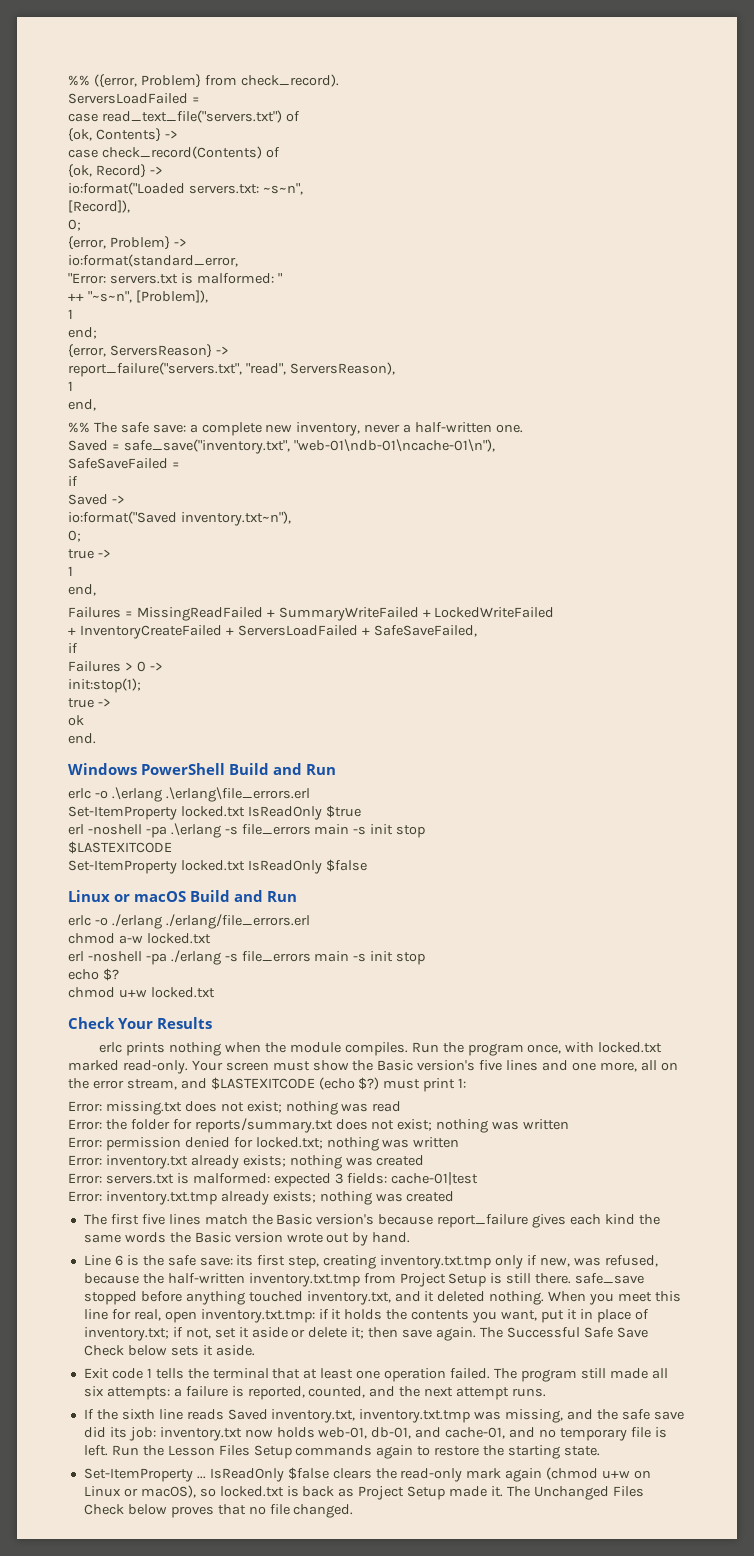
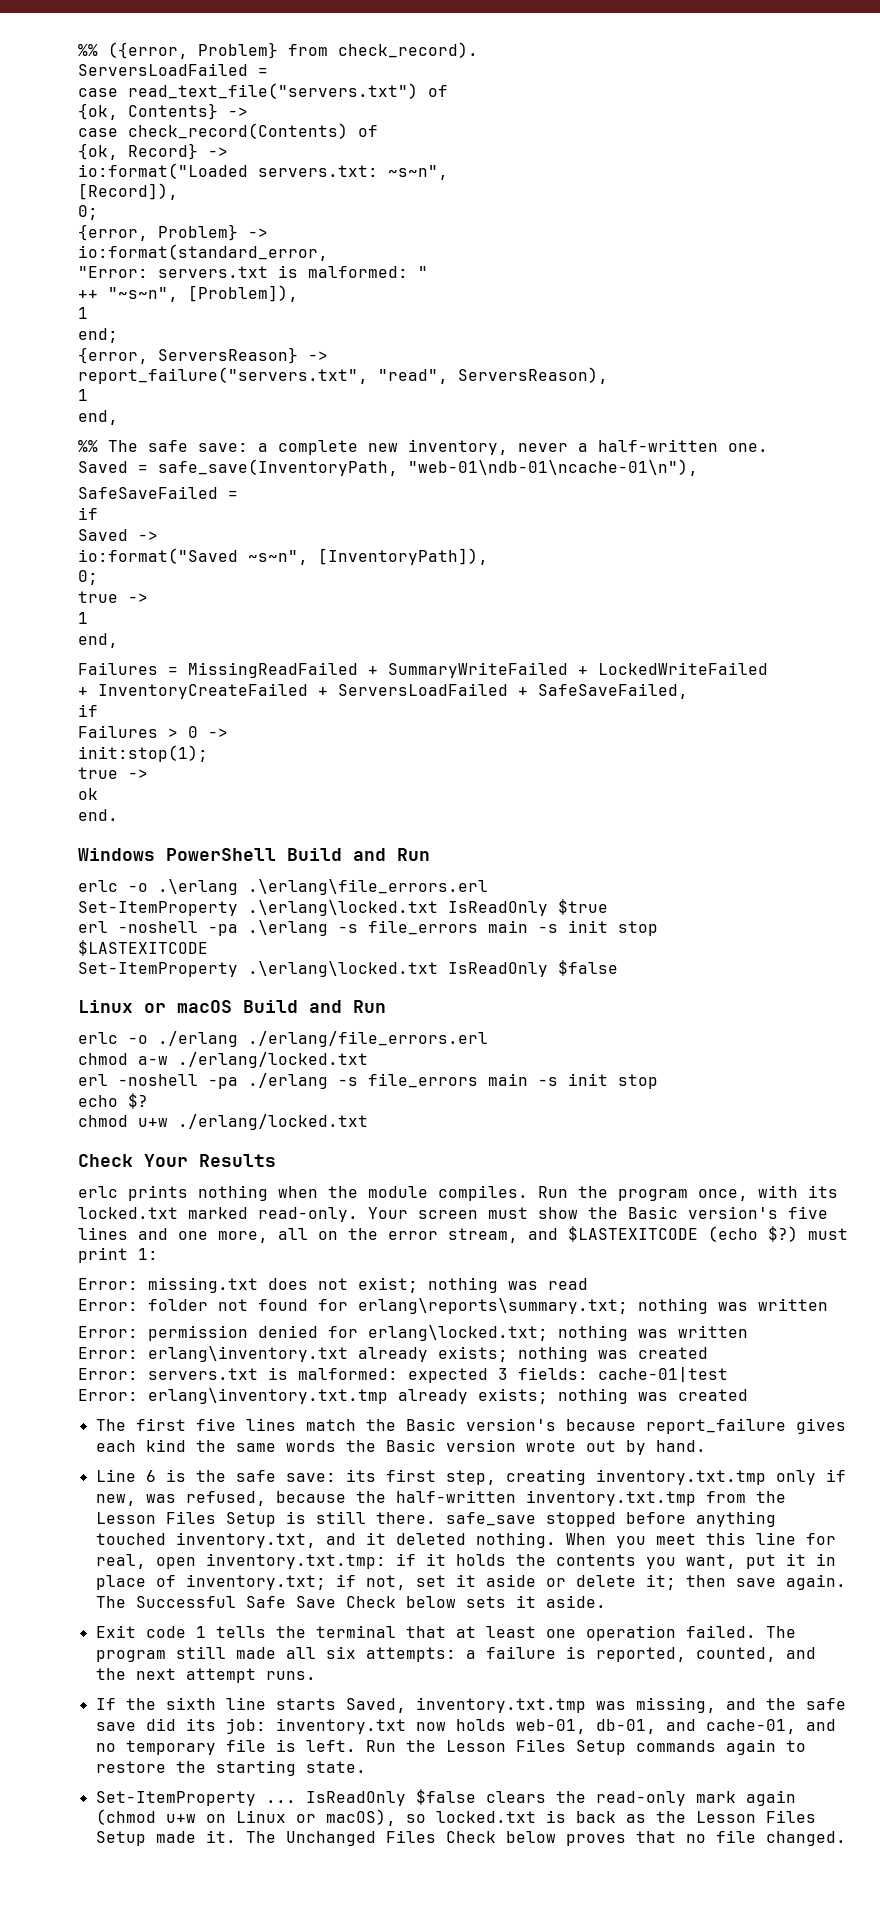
- Saved = safe_save("inventory.txt", "web-01\ndb-01\ncache-01\n"),
+ Saved = safe_save(InventoryPath, "web-01\ndb-01\ncache-01\n"),
- io:format("Saved inventory.txt~n"),
+ io:format("Saved ~s~n", [InventoryPath]),
- Set-ItemProperty locked.txt IsReadOnly $true
+ Set-ItemProperty .\erlang\locked.txt IsReadOnly $true
- Set-ItemProperty locked.txt IsReadOnly $false
+ Set-ItemProperty .\erlang\locked.txt IsReadOnly $false
- chmod a-w locked.txt
+ chmod a-w ./erlang/locked.txt
- chmod u+w locked.txt
+ chmod u+w ./erlang/locked.txt
- Run the program once, with locked.txt marked read-only.
+ Run the program once, with its locked.txt marked read-only.
- Error: the folder for reports/summary.txt does not exist; nothing was written
+ Error: folder not found for erlang\reports\summary.txt; nothing was written
- Error: permission denied for locked.txt; nothing was written
- Error: inventory.txt already exists; nothing was created
+ Error: permission denied for erlang\locked.txt; nothing was written
+ Error: erlang\inventory.txt already exists; nothing was created
- Error: inventory.txt.tmp already exists; nothing was created
+ Error: erlang\inventory.txt.tmp already exists; nothing was created
- Line 6 is the safe save: its first step, creating inventory.txt.tmp only if new, was refused, because the half-written inventory.txt.tmp from Project Setup is still there. safe_save stopped before anything touched inventory.txt, and it deleted nothing.
+ Line 6 is the safe save: its first step, creating inventory.txt.tmp only if new, was refused, because the half-written inventory.txt.tmp from the Lesson Files Setup is still there. safe_save stopped before anything touched inventory.txt, and it deleted nothing.
- If the sixth line reads Saved inventory.txt, inventory.txt.tmp was missing, and the safe save did its job: inventory.txt now holds web-01, db-01, and cache-01, and no temporary file is left.
+ If the sixth line starts Saved, inventory.txt.tmp was missing, and the safe save did its job: inventory.txt now holds web-01, db-01, and cache-01, and no temporary file is left.
- IsReadOnly $false clears the read-only mark again (chmod u+w on Linux or macOS), so locked.txt is back as Project Setup made it.
+ IsReadOnly $false clears the read-only mark again (chmod u+w on Linux or macOS), so locked.txt is back as the Lesson Files Setup made it.

